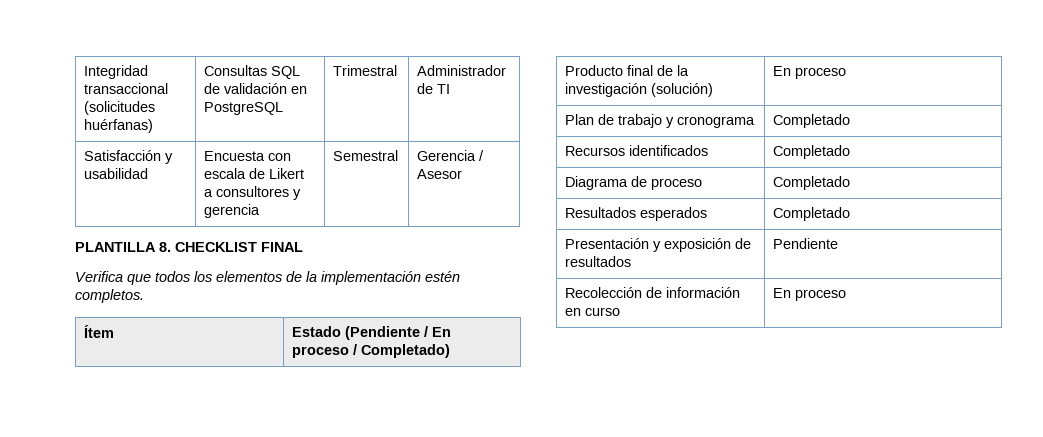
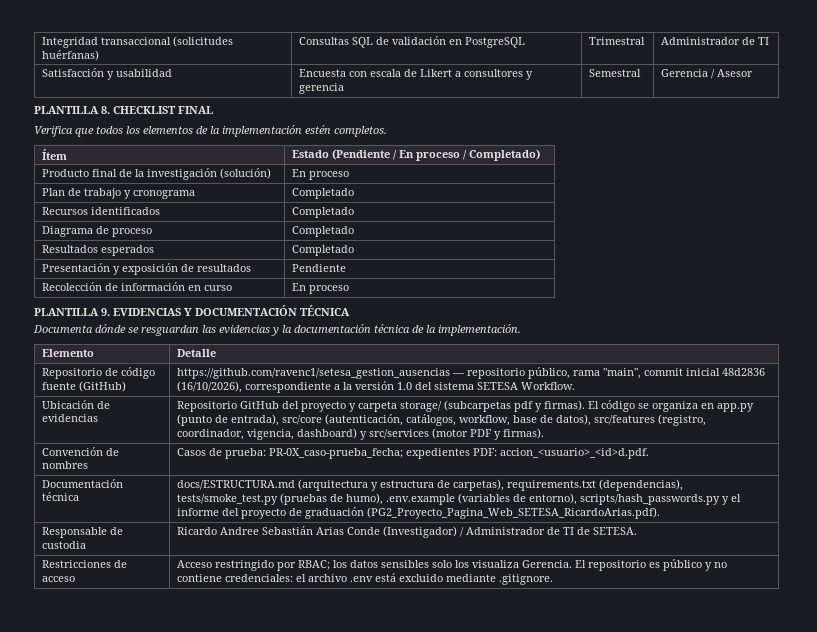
+ PLANTILLA 9. EVIDENCIAS Y DOCUMENTACIÓN TÉCNICA
+ Documenta dónde se resguardan las evidencias y la documentación técnica de la implementación.
+ Elemento | Detalle
+ Repositorio de código fuente (GitHub) | https://github.com/ravenc1/setesa_gestion_ausencias — repositorio público, rama "main", commit inicial 48d2836 (16/10/2026), correspondiente a la versión 1.0 del sistema SETESA Workflow.
+ Ubicación de evidencias | Repositorio GitHub del proyecto y carpeta storage/ (subcarpetas pdf y firmas). El código se organiza en app.py (punto de entrada), src/core (autenticación, catálogos, workflow, base de datos), src/features (registro, coordinador, vigencia, dashboard) y src/services (motor PDF y firmas).
+ Convención de nombres | Casos de prueba: PR-0X_caso-prueba_fecha; expedientes PDF: accion_<usuario>_<id>d.pdf.
+ Documentación técnica | docs/ESTRUCTURA.md (arquitectura y estructura de carpetas), requirements.txt (dependencias), tests/smoke_test.py (pruebas de humo), .env.example (variables de entorno), scripts/hash_passwords.py y el informe del proyecto de graduación (PG2_Proyecto_Pagina_Web_SETESA_RicardoArias.pdf).
+ Responsable de custodia | Ricardo Andree Sebastián Arias Conde (Investigador) / Administrador de TI de SETESA.
+ Restricciones de acceso | Acceso restringido por RBAC; los datos sensibles solo los visualiza Gerencia. El repositorio es público y no contiene credenciales: el archivo .env está excluido mediante .gitignore.

